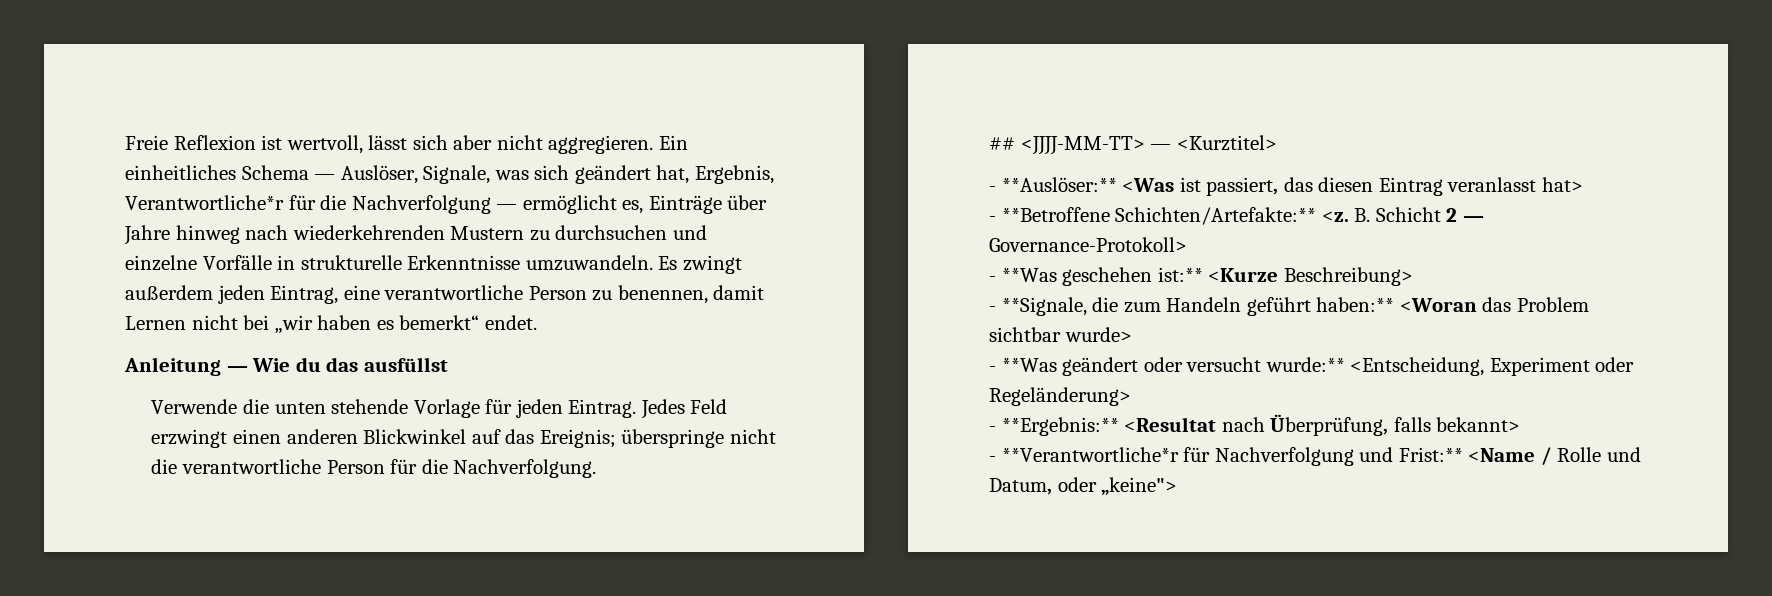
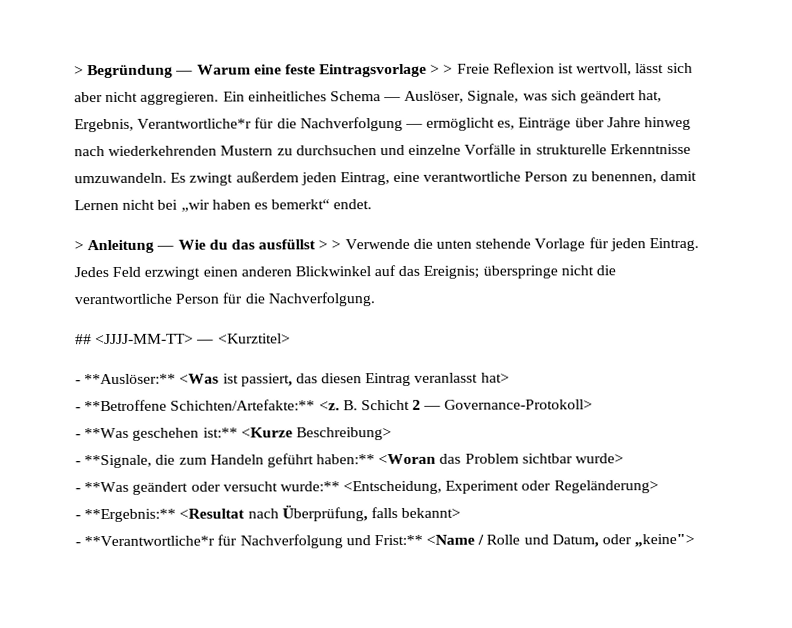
- Freie Reflexion ist wertvoll, lässt sich aber nicht aggregieren.
+ > Begründung — Warum eine feste Eintragsvorlage > > Freie Reflexion ist wertvoll, lässt sich aber nicht aggregieren.
- Anleitung — Wie du das ausfüllst
- Verwende die unten stehende Vorlage für jeden Eintrag.
+ > Anleitung — Wie du das ausfüllst > > Verwende die unten stehende Vorlage für jeden Eintrag.

